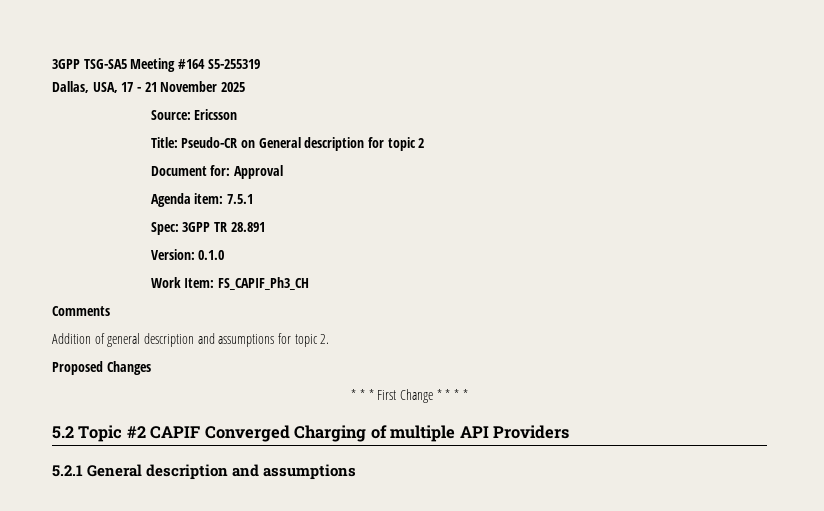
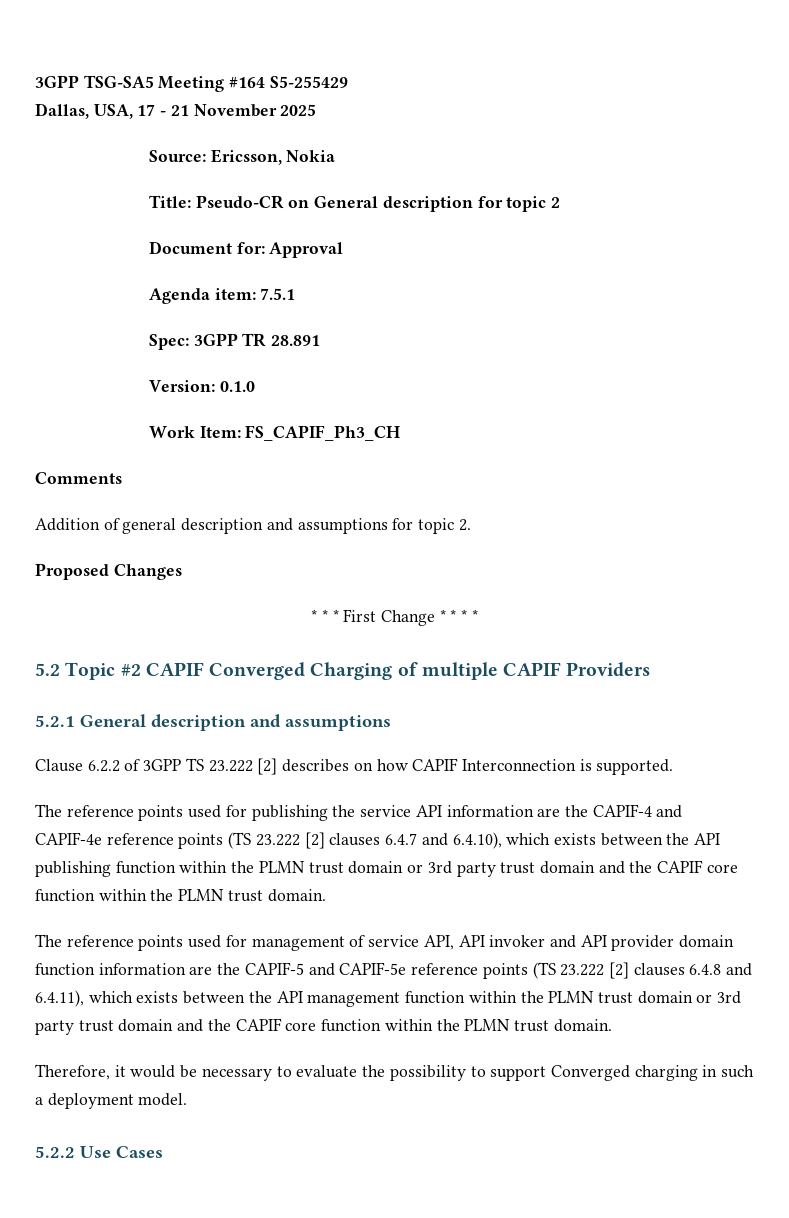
- 3GPP TSG-SA5 Meeting #164 S5-255319
+ 3GPP TSG-SA5 Meeting #164 S5-255429
- Source: Ericsson
+ Source: Ericsson, Nokia
- 5.2 Topic #2 CAPIF Converged Charging of multiple API Providers
+ 5.2 Topic #2 CAPIF Converged Charging of multiple CAPIF Providers
+ Clause 6.2.2 of 3GPP TS 23.222 [2] describes on how CAPIF Interconnection is supported.
+ The reference points used for publishing the service API information are the CAPIF-4 and CAPIF-4e reference points (TS 23.222 [2] clauses 6.4.7 and 6.4.10), which exists between the API publishing function within the PLMN trust domain or 3rd party trust domain and the CAPIF core function within the PLMN trust domain.
+ The reference points used for management of service API, API invoker and API provider domain function information are the CAPIF-5 and CAPIF-5e reference points (TS 23.222 [2] clauses 6.4.8 and 6.4.11), which exists between the API management function within the PLMN trust domain or 3rd party trust domain and the CAPIF core function within the PLMN trust domain.
+ Therefore, it would be necessary to evaluate the possibility to support Converged charging in such a deployment model.
+ 5.2.2 Use Cases

